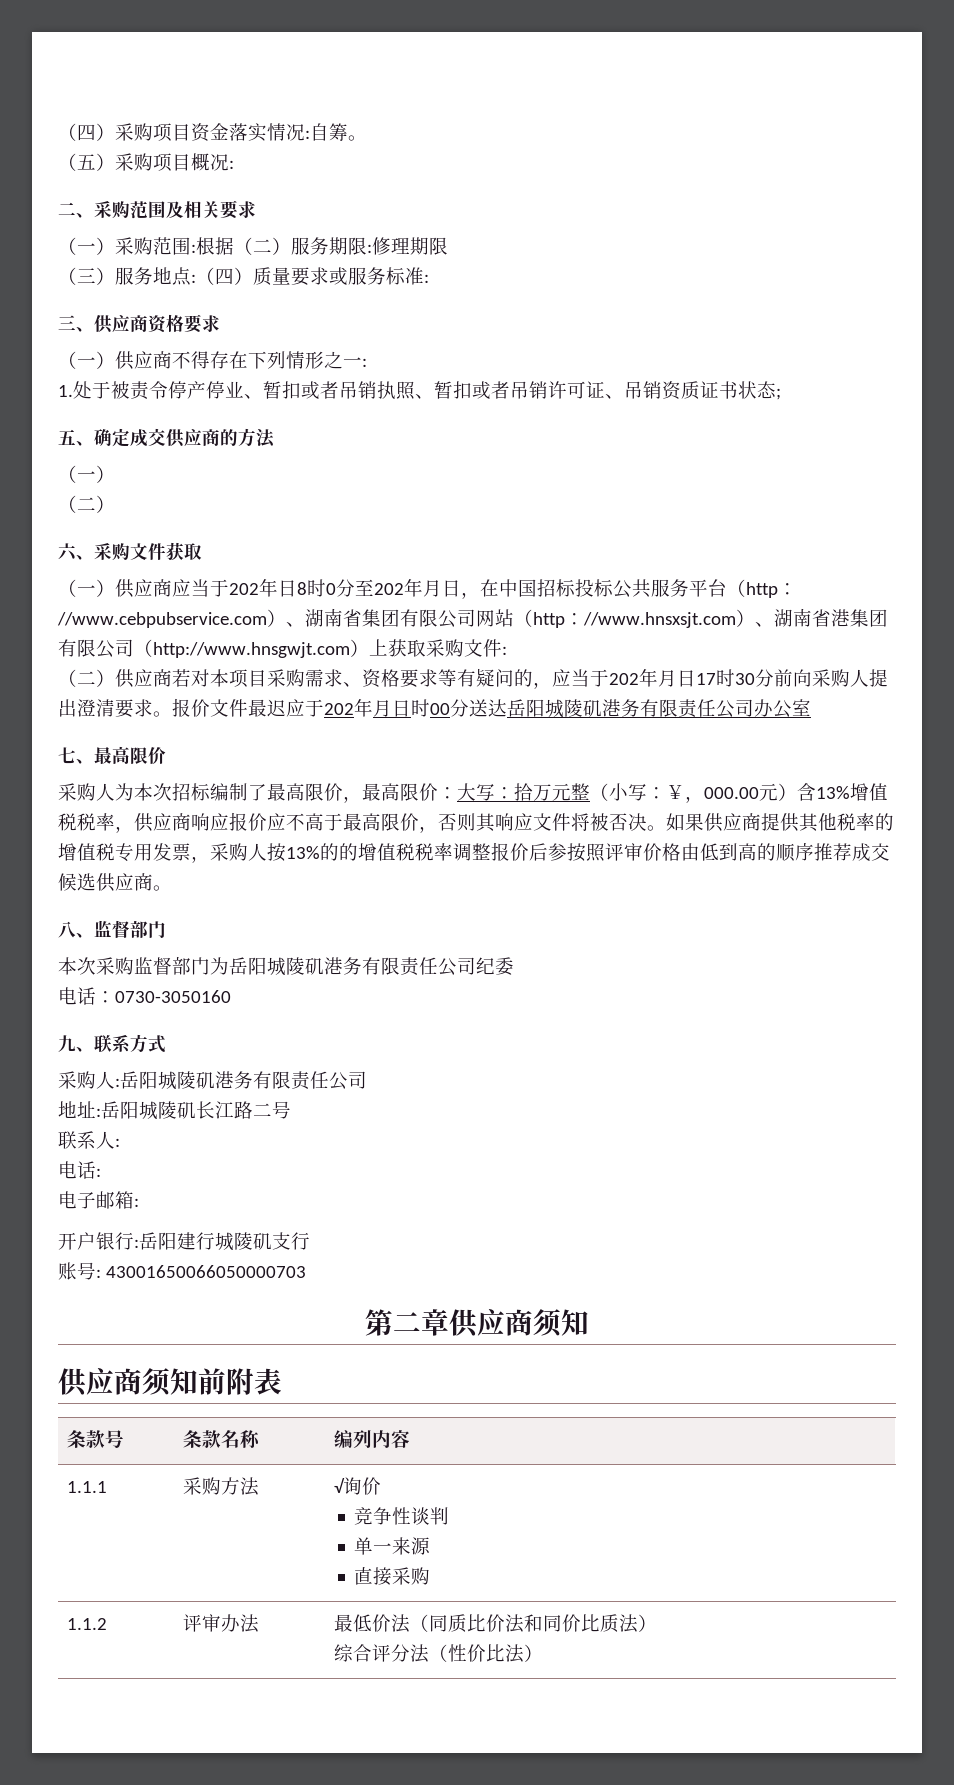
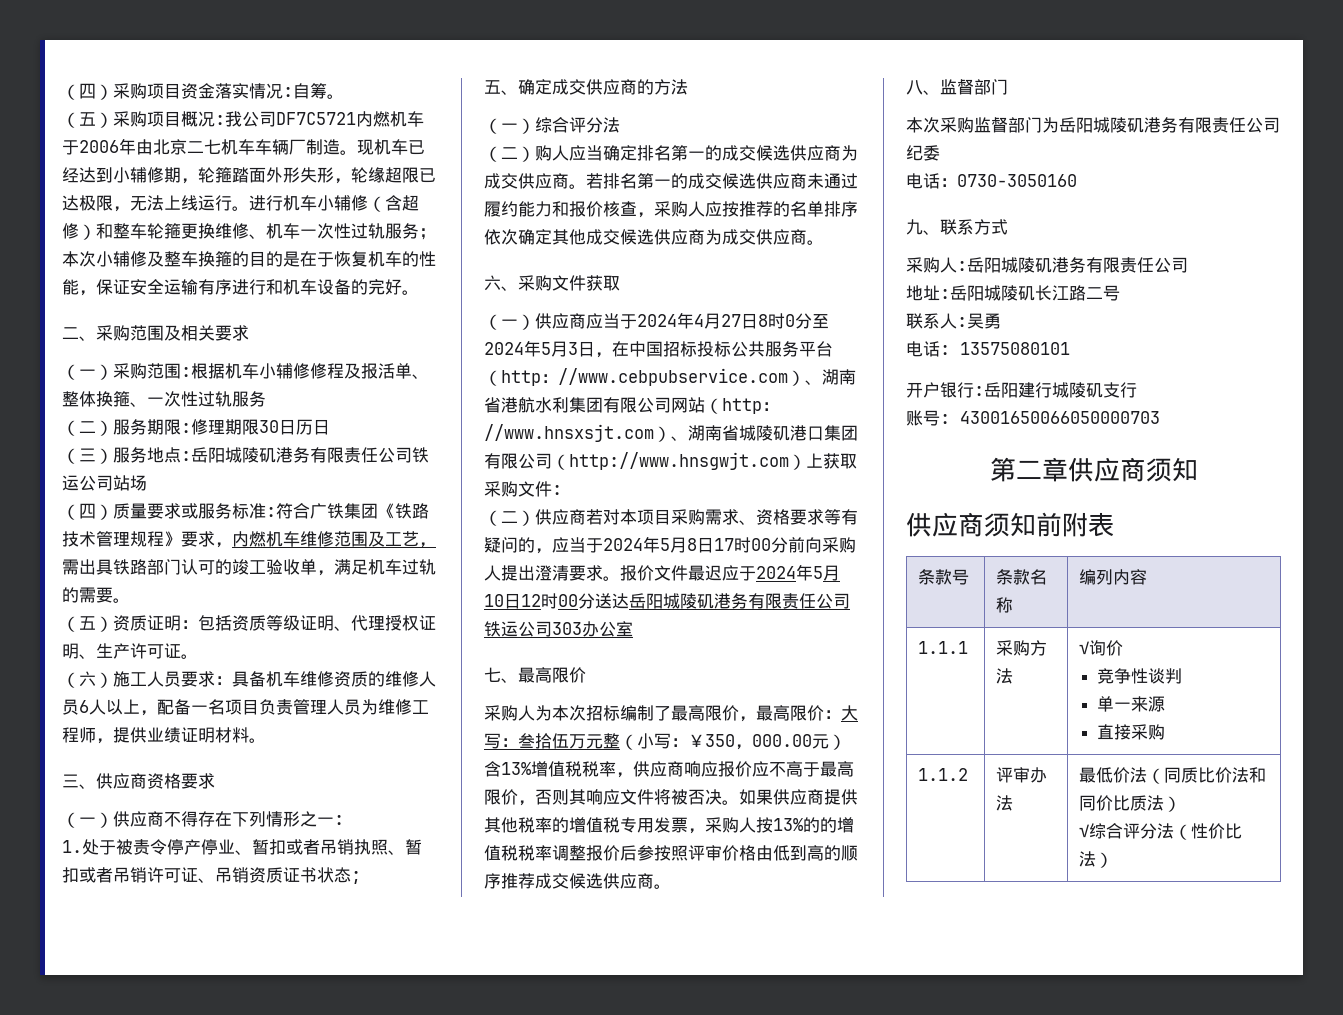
- （五）采购项目概况:
+ （五）采购项目概况:我公司DF7C5721内燃机车于2006年由北京二七机车车辆厂制造。现机车已经达到小辅修期，轮箍踏面外形失形，轮缘超限已达极限，无法上线运行。进行机车小辅修（含超修）和整车轮箍更换维修、机车一次性过轨服务；本次小辅修及整车换箍的目的是在于恢复机车的性能，保证安全运输有序进行和机车设备的完好。
- （一）采购范围:根据（二）服务期限:修理期限
+ （一）采购范围:根据机车小辅修修程及报活单、整体换箍、一次性过轨服务
+ （二）服务期限:修理期限30日历日
- （三）服务地点:（四）质量要求或服务标准:
+ （三）服务地点:岳阳城陵矶港务有限责任公司铁运公司站场
+ （四）质量要求或服务标准:符合广铁集团《铁路技术管理规程》要求，内燃机车维修范围及工艺，需出具铁路部门认可的竣工验收单，满足机车过轨的需要。
+ （五）资质证明：包括资质等级证明、代理授权证明、生产许可证。
+ （六）施工人员要求：具备机车维修资质的维修人员6人以上，配备一名项目负责管理人员为维修工程师，提供业绩证明材料。
  五、确定成交供应商的方法
- （一）
- （二）
+ （一）综合评分法
+ （二）购人应当确定排名第一的成交候选供应商为成交供应商。若排名第一的成交候选供应商未通过履约能力和报价核查，采购人应按推荐的名单排序依次确定其他成交候选供应商为成交供应商。
- （一）供应商应当于202年日8时0分至202年月日，在中国招标投标公共服务平台（http：//www.cebpubservice.com）、湖南省集团有限公司网站（http：//www.hnsxsjt.com）、湖南省港集团有限公司（http://www.hnsgwjt.com）上获取采购文件:
+ （一）供应商应当于2024年4月27日8时0分至2024年5月3日，在中国招标投标公共服务平台（http：//www.cebpubservice.com）、湖南省港航水利集团有限公司网站（http：//www.hnsxsjt.com）、湖南省城陵矶港口集团有限公司（http://www.hnsgwjt.com）上获取采购文件:
- （二）供应商若对本项目采购需求、资格要求等有疑问的，应当于202年月日17时30分前向采购人提出澄清要求。
+ （二）供应商若对本项目采购需求、资格要求等有疑问的，应当于2024年5月8日17时00分前向采购人提出澄清要求。
- 报价文件最迟应于202年月日时00分送达岳阳城陵矶港务有限责任公司办公室
+ 报价文件最迟应于2024年5月10日12时00分送达岳阳城陵矶港务有限责任公司铁运公司303办公室
- 采购人为本次招标编制了最高限价，最高限价：大写：拾万元整（小写：￥，000.00元）含13%增值税税率，供应商响应报价应不高于最高限价，否则其响应文件将被否决。
+ 采购人为本次招标编制了最高限价，最高限价：大写：叁拾伍万元整（小写：￥350，000.00元）含13%增值税税率，供应商响应报价应不高于最高限价，否则其响应文件将被否决。
- 联系人:
- 电话:
- 电子邮箱:
+ 联系人:吴勇
+ 电话: 13575080101
  1.1.2 | 评审办法 | 最低价法（同质比价法和同价比质法）
- 综合评分法（性价比法）
+ √综合评分法（性价比法）

